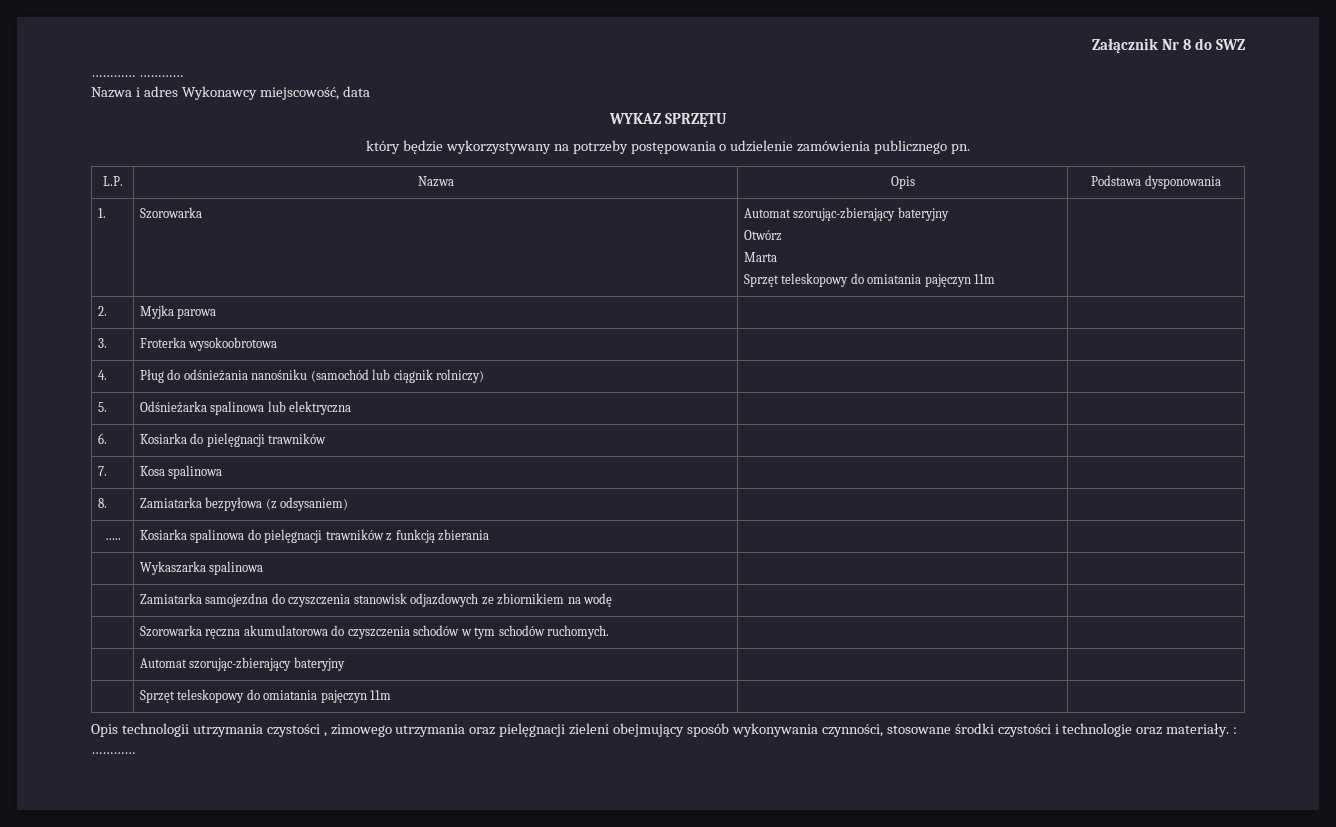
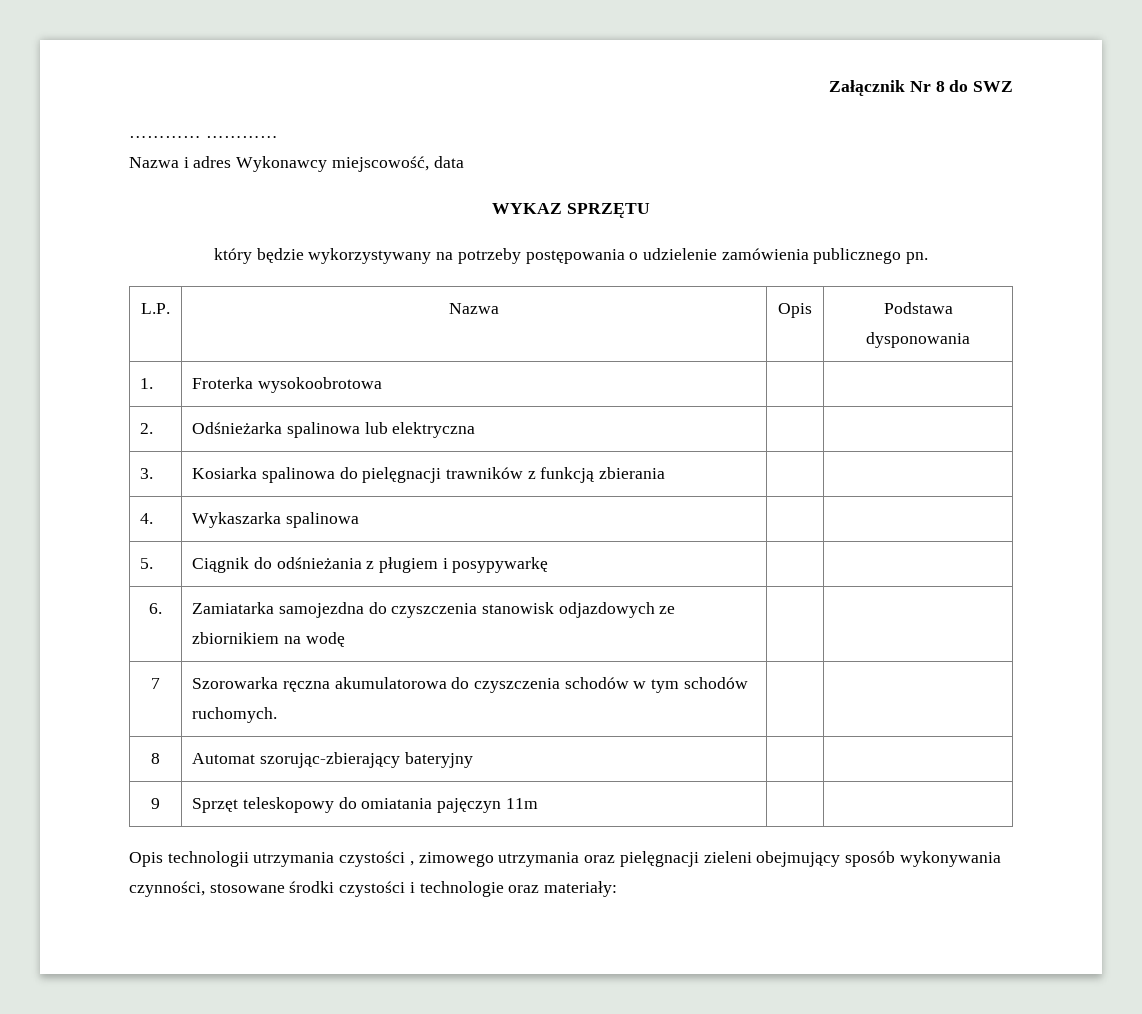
- 1. | Szorowarka | Automat szorując-zbierający bateryjny
- Otwórz
- Marta
- Sprzęt teleskopowy do omiatania pajęczyn 11m |
- 2. | Myjka parowa | |
- 3. | Froterka wysokoobrotowa | |
- 4. | Pług do odśnieżania nanośniku (samochód lub ciągnik rolniczy) | |
- 5. | Odśnieżarka spalinowa lub elektryczna | |
- 6. | Kosiarka do pielęgnacji trawników | |
- 7. | Kosa spalinowa | |
- 8. | Zamiatarka bezpyłowa (z odsysaniem) | |
- ….. | Kosiarka spalinowa do pielęgnacji trawników z funkcją zbierania | |
+ 1. | Froterka wysokoobrotowa | |
+ 2. | Odśnieżarka spalinowa lub elektryczna | |
+ 3. | Kosiarka spalinowa do pielęgnacji trawników z funkcją zbierania | |
- | Wykaszarka spalinowa | |
+ 4. | Wykaszarka spalinowa | |
- | Zamiatarka samojezdna do czyszczenia stanowisk odjazdowych ze zbiornikiem na wodę | |
+ 5. | Ciągnik do odśnieżania z pługiem i posypywarkę | |
+ 6. | Zamiatarka samojezdna do czyszczenia stanowisk odjazdowych ze zbiornikiem na wodę | |
- | Szorowarka ręczna akumulatorowa do czyszczenia schodów w tym schodów ruchomych. | |
+ 7 | Szorowarka ręczna akumulatorowa do czyszczenia schodów w tym schodów ruchomych. | |
- | Automat szorując-zbierający bateryjny | |
+ 8 | Automat szorując-zbierający bateryjny | |
- | Sprzęt teleskopowy do omiatania pajęczyn 11m | |
+ 9 | Sprzęt teleskopowy do omiatania pajęczyn 11m | |
- Opis technologii utrzymania czystości , zimowego utrzymania oraz pielęgnacji zieleni obejmujący sposób wykonywania czynności, stosowane środki czystości i technologie oraz materiały. : …………
+ Opis technologii utrzymania czystości , zimowego utrzymania oraz pielęgnacji zieleni obejmujący sposób wykonywania czynności, stosowane środki czystości i technologie oraz materiały:

